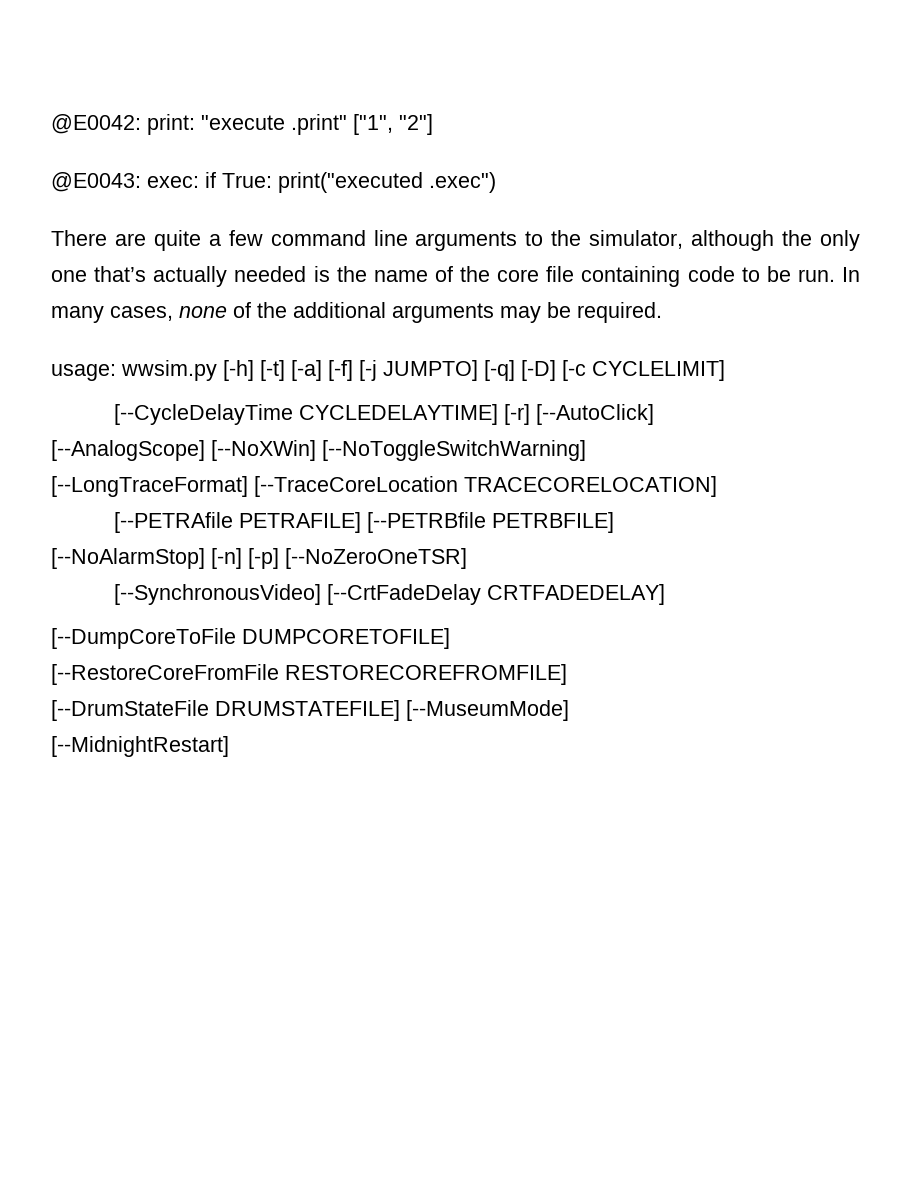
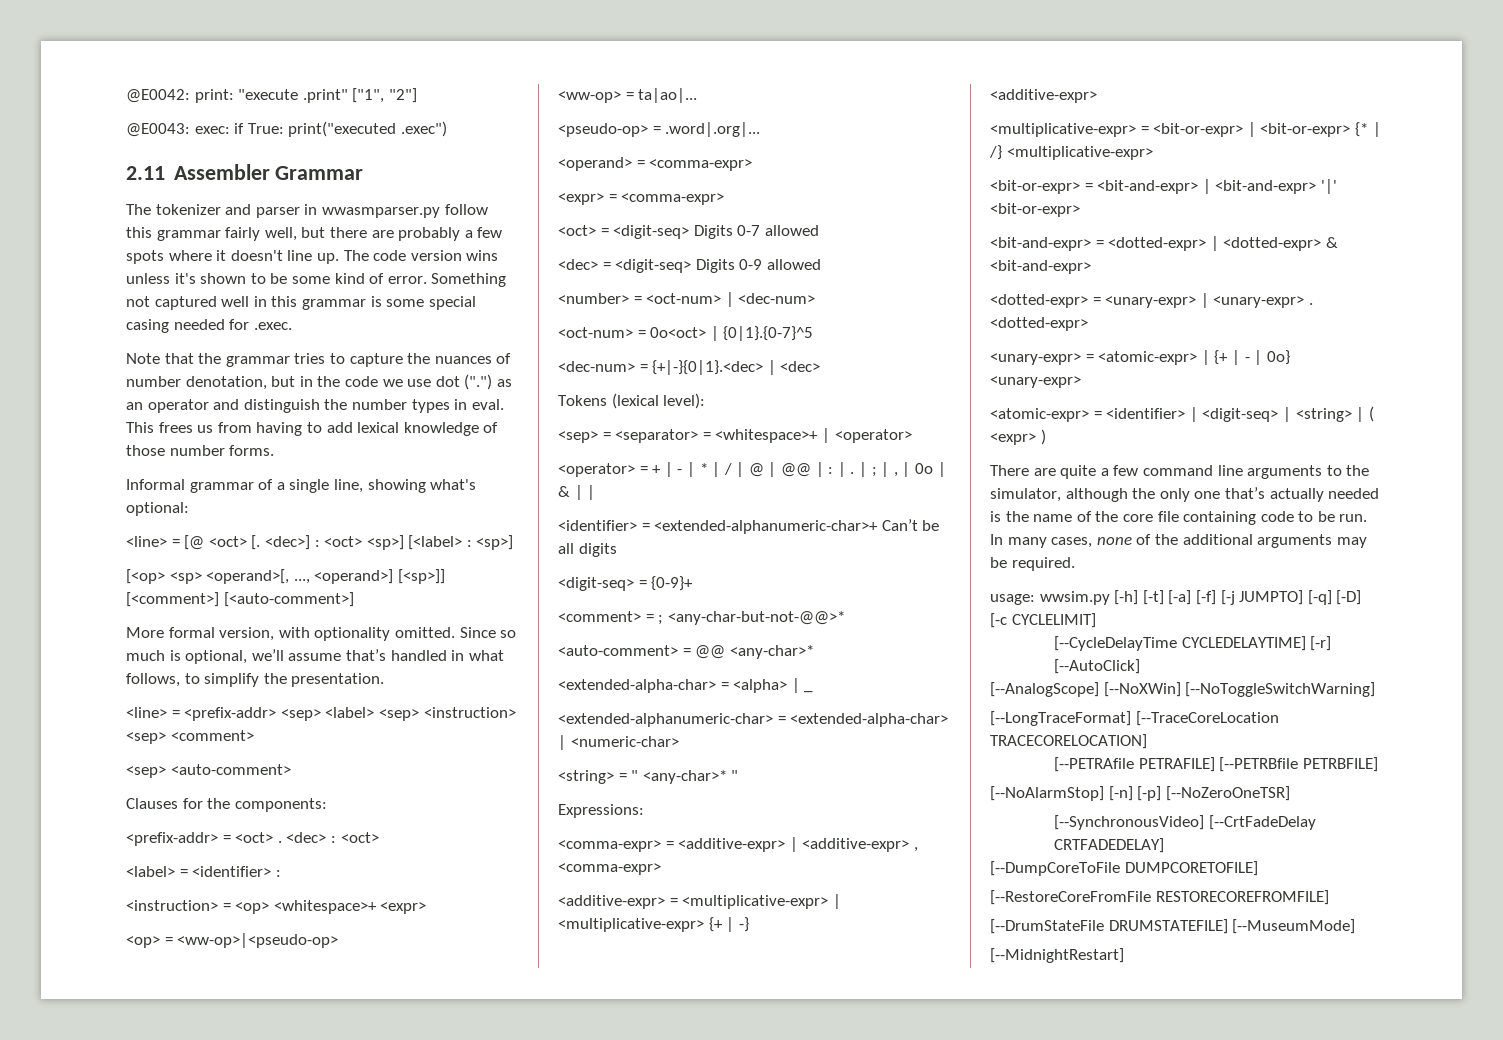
+ 2.11 Assembler Grammar
+ The tokenizer and parser in wwasmparser.py follow this grammar fairly well, but there are probably a few spots where it doesn't line up. The code version wins unless it's shown to be some kind of error. Something not captured well in this grammar is some special casing needed for .exec.
+ Note that the grammar tries to capture the nuances of number denotation, but in the code we use dot (".") as an operator and distinguish the number types in eval. This frees us from having to add lexical knowledge of those number forms.
+ Informal grammar of a single line, showing what's optional:
+ <line> = [@ <oct> [. <dec>] : <oct> <sp>] [<label> : <sp>]
+ [<op> <sp> <operand>[, ..., <operand>] [<sp>]] [<comment>] [<auto-comment>]
+ More formal version, with optionality omitted. Since so much is optional, we’ll assume that’s handled in what follows, to simplify the presentation.
+ <line> = <prefix-addr> <sep> <label> <sep> <instruction> <sep> <comment>
+ <sep> <auto-comment>
+ Clauses for the components:
+ <prefix-addr> = <oct> . <dec> : <oct>
+ <label> = <identifier> :
+ <instruction> = <op> <whitespace>+ <expr>
+ <op> = <ww-op>|<pseudo-op>
+ <ww-op> = ta|ao|...
+ <pseudo-op> = .word|.org|...
+ <operand> = <comma-expr>
+ <expr> = <comma-expr>
+ <oct> = <digit-seq> Digits 0-7 allowed
+ <dec> = <digit-seq> Digits 0-9 allowed
+ <number> = <oct-num> | <dec-num>
+ <oct-num> = 0o<oct> | {0|1}.{0-7}^5
+ <dec-num> = {+|-}{0|1}.<dec> | <dec>
+ Tokens (lexical level):
+ <sep> = <separator> = <whitespace>+ | <operator>
+ <operator> = + | - | * | / | @ | @@ | : | . | ; | , | 0o | & | |
+ <identifier> = <extended-alphanumeric-char>+ Can’t be all digits
+ <digit-seq> = {0-9}+
+ <comment> = ; <any-char-but-not-@@>*
+ <auto-comment> = @@ <any-char>*
+ <extended-alpha-char> = <alpha> | _
+ <extended-alphanumeric-char> = <extended-alpha-char> | <numeric-char>
+ <string> = " <any-char>* "
+ Expressions:
+ <comma-expr> = <additive-expr> | <additive-expr> , <comma-expr>
+ <additive-expr> = <multiplicative-expr> | <multiplicative-expr> {+ | -}
+ <additive-expr>
+ <multiplicative-expr> = <bit-or-expr> | <bit-or-expr> {* | /} <multiplicative-expr>
+ <bit-or-expr> = <bit-and-expr> | <bit-and-expr> '|' <bit-or-expr>
+ <bit-and-expr> = <dotted-expr> | <dotted-expr> & <bit-and-expr>
+ <dotted-expr> = <unary-expr> | <unary-expr> . <dotted-expr>
+ <unary-expr> = <atomic-expr> | {+ | - | 0o} <unary-expr>
+ <atomic-expr> = <identifier> | <digit-seq> | <string> | ( <expr> )

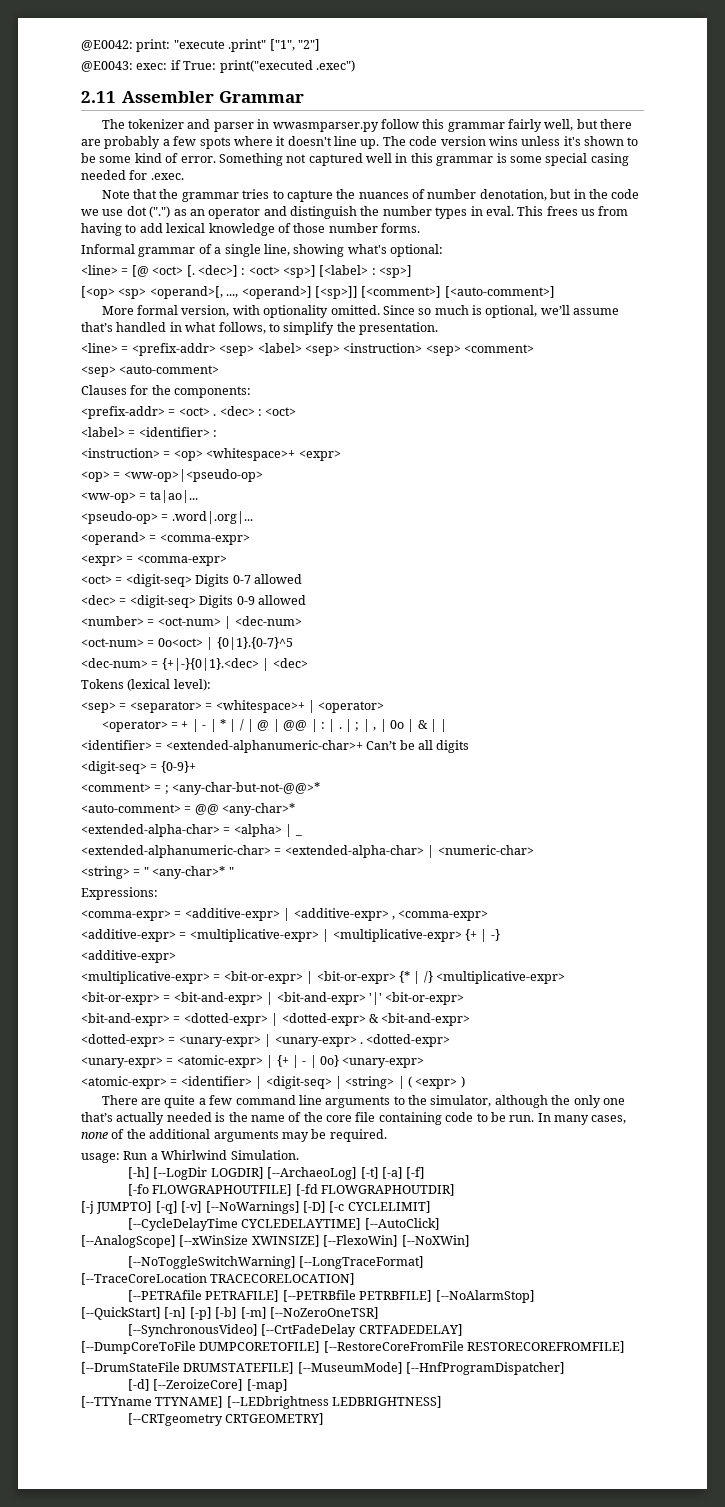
- usage: wwsim.py [-h] [-t] [-a] [-f] [-j JUMPTO] [-q] [-D] [-c CYCLELIMIT]
+ usage: Run a Whirlwind Simulation.
+ [-h] [--LogDir LOGDIR] [--ArchaeoLog] [-t] [-a] [-f]
+ [-fo FLOWGRAPHOUTFILE] [-fd FLOWGRAPHOUTDIR]
+ [-j JUMPTO] [-q] [-v] [--NoWarnings] [-D] [-c CYCLELIMIT]
- [--CycleDelayTime CYCLEDELAYTIME] [-r] [--AutoClick]
+ [--CycleDelayTime CYCLEDELAYTIME] [--AutoClick]
- [--AnalogScope] [--NoXWin] [--NoToggleSwitchWarning]
- [--LongTraceFormat] [--TraceCoreLocation TRACECORELOCATION]
+ [--AnalogScope] [--xWinSize XWINSIZE] [--FlexoWin] [--NoXWin]
+ [--NoToggleSwitchWarning] [--LongTraceFormat]
+ [--TraceCoreLocation TRACECORELOCATION]
- [--PETRAfile PETRAFILE] [--PETRBfile PETRBFILE]
- [--NoAlarmStop] [-n] [-p] [--NoZeroOneTSR]
+ [--PETRAfile PETRAFILE] [--PETRBfile PETRBFILE] [--NoAlarmStop]
+ [--QuickStart] [-n] [-p] [-b] [-m] [--NoZeroOneTSR]
- [--DumpCoreToFile DUMPCORETOFILE]
- [--RestoreCoreFromFile RESTORECOREFROMFILE]
+ [--DumpCoreToFile DUMPCORETOFILE] [--RestoreCoreFromFile RESTORECOREFROMFILE]
- [--DrumStateFile DRUMSTATEFILE] [--MuseumMode]
- [--MidnightRestart]
+ [--DrumStateFile DRUMSTATEFILE] [--MuseumMode] [--HnfProgramDispatcher]
+ [-d] [--ZeroizeCore] [-map]
+ [--TTYname TTYNAME] [--LEDbrightness LEDBRIGHTNESS]
+ [--CRTgeometry CRTGEOMETRY]

